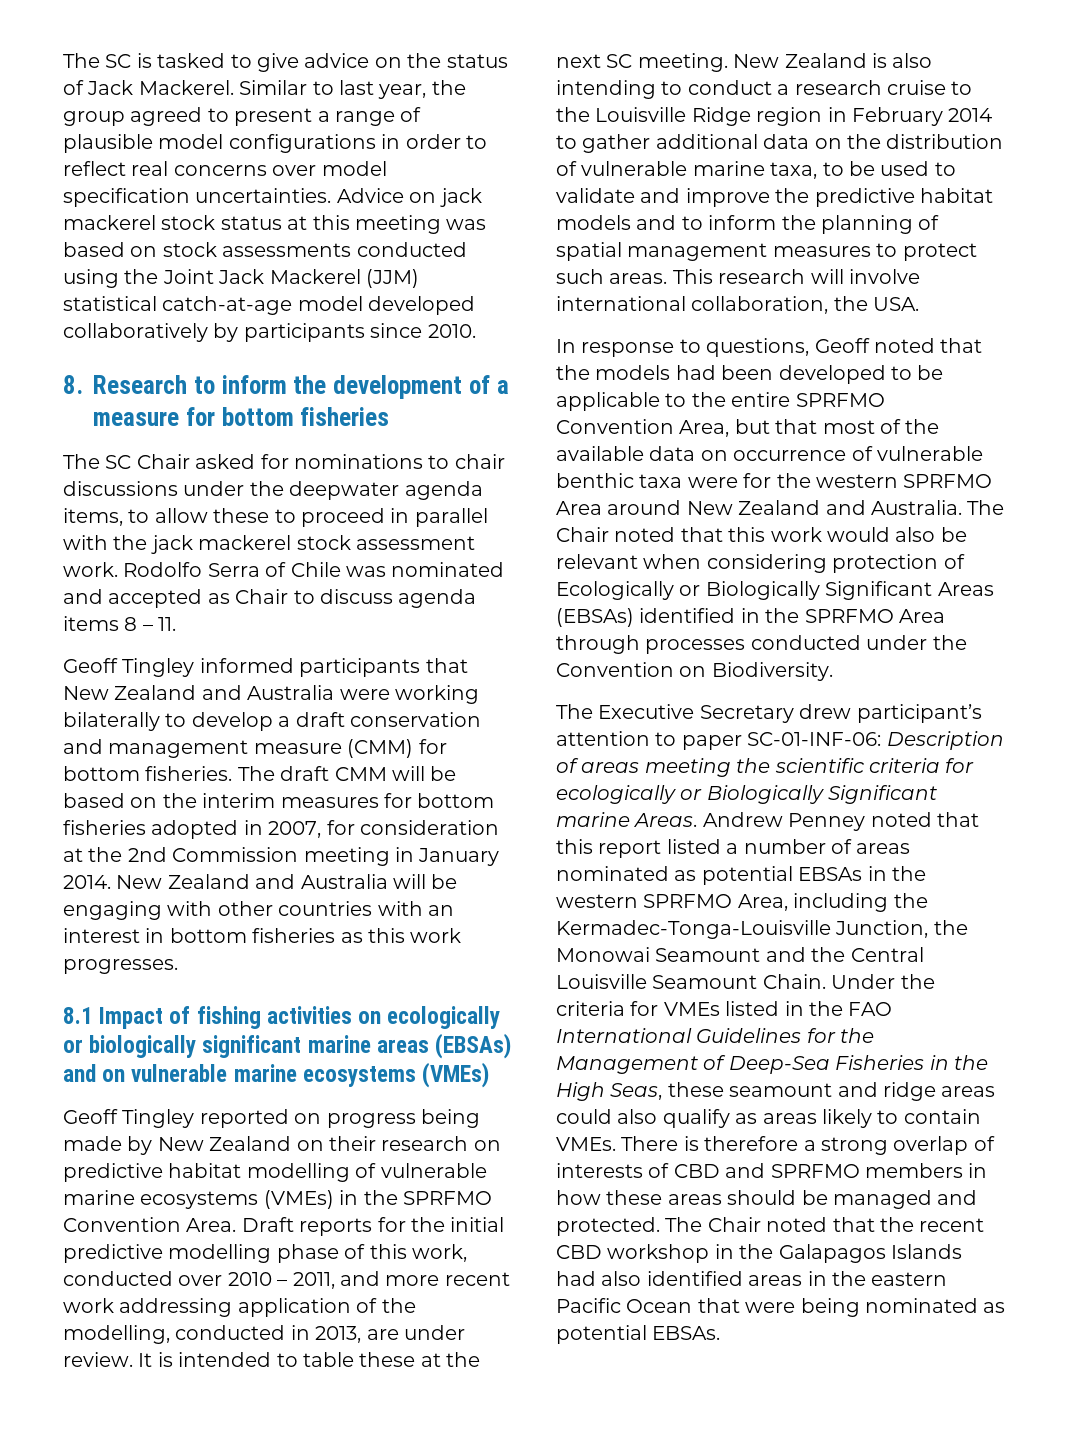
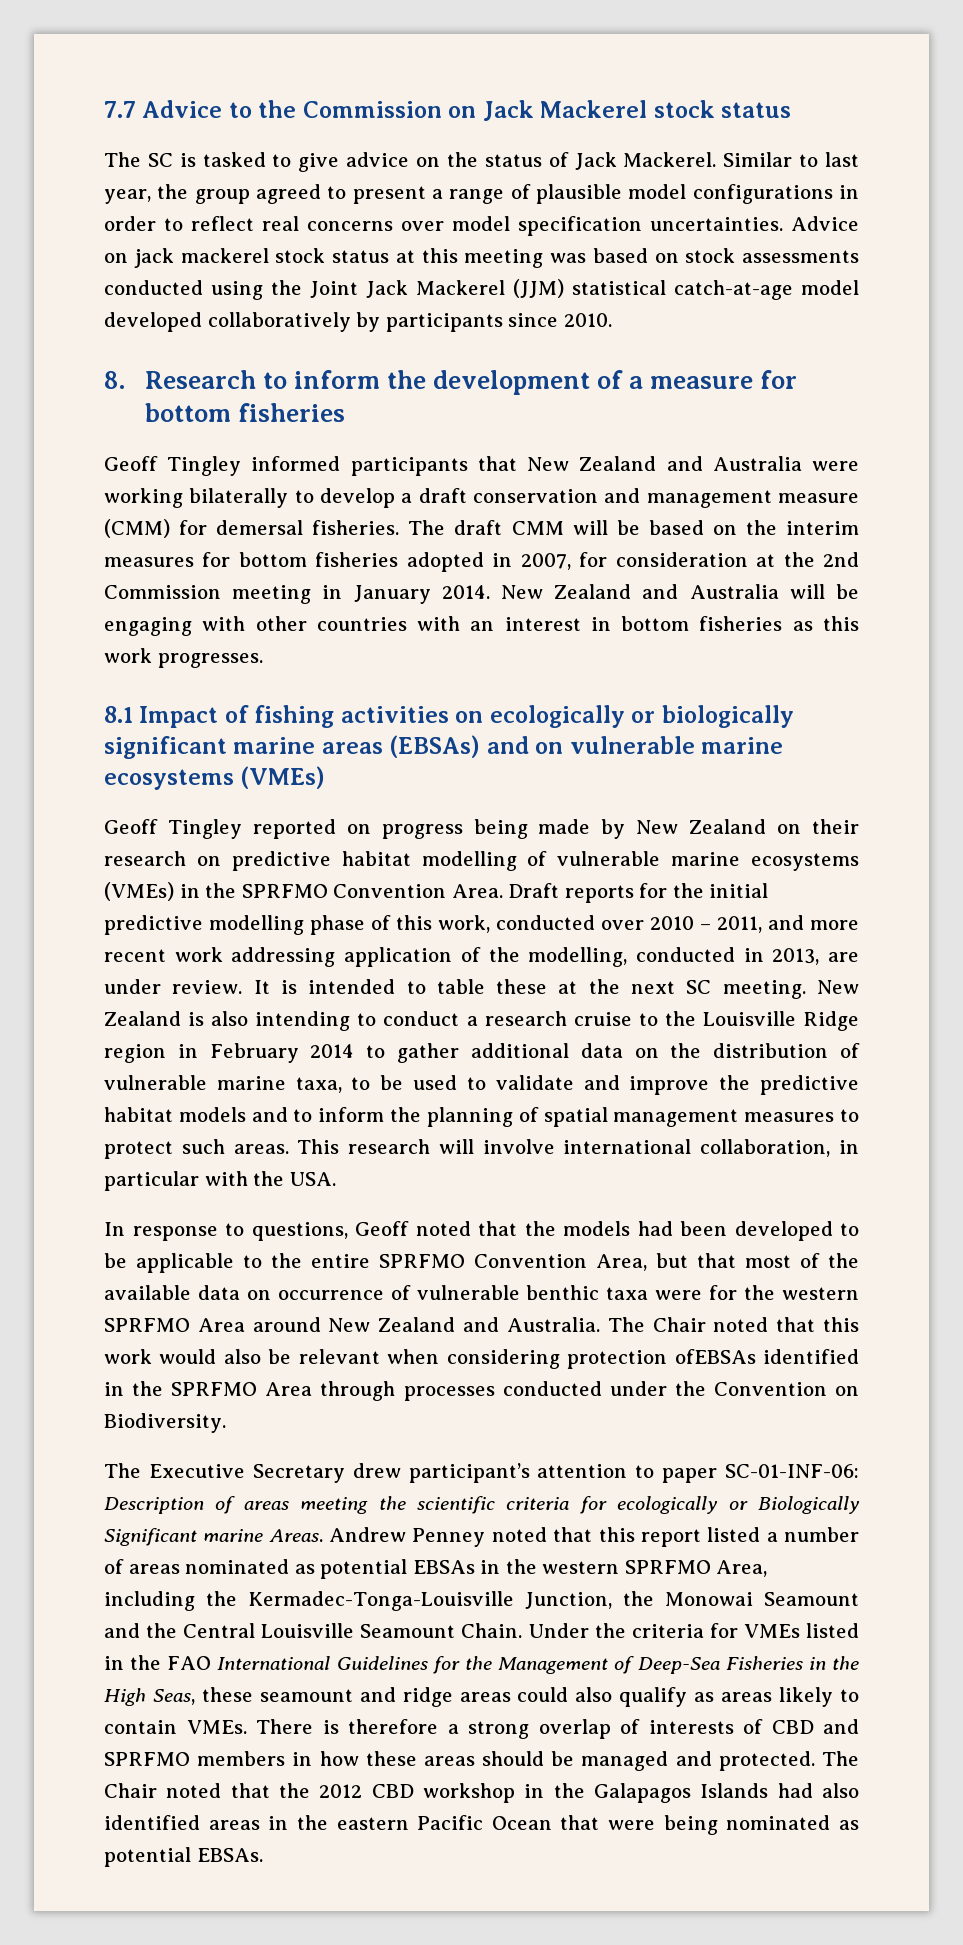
+ 7.7 Advice to the Commission on Jack Mackerel stock status
- The SC Chair asked for nominations to chair discussions under the deepwater agenda items, to allow these to proceed in parallel with the jack mackerel stock assessment work. Rodolfo Serra of Chile was nominated and accepted as Chair to discuss agenda items 8 – 11.
- Geoff Tingley informed participants that New Zealand and Australia were working bilaterally to develop a draft conservation and management measure (CMM) for bottom fisheries.
+ Geoff Tingley informed participants that New Zealand and Australia were working bilaterally to develop a draft conservation and management measure (CMM) for demersal fisheries.
- This research will involve international collaboration, the USA.
+ This research will involve international collaboration, in particular with the USA.
- The Chair noted that this work would also be relevant when considering protection of Ecologically or Biologically Significant Areas (EBSAs) identified in the SPRFMO Area through processes conducted under the Convention on Biodiversity.
+ The Chair noted that this work would also be relevant when considering protection ofEBSAs identified in the SPRFMO Area through processes conducted under the Convention on Biodiversity.
- The Chair noted that the recent CBD workshop in the Galapagos Islands had also identified areas in the eastern Pacific Ocean that were being nominated as potential EBSAs.
+ The Chair noted that the 2012 CBD workshop in the Galapagos Islands had also identified areas in the eastern Pacific Ocean that were being nominated as potential EBSAs.

